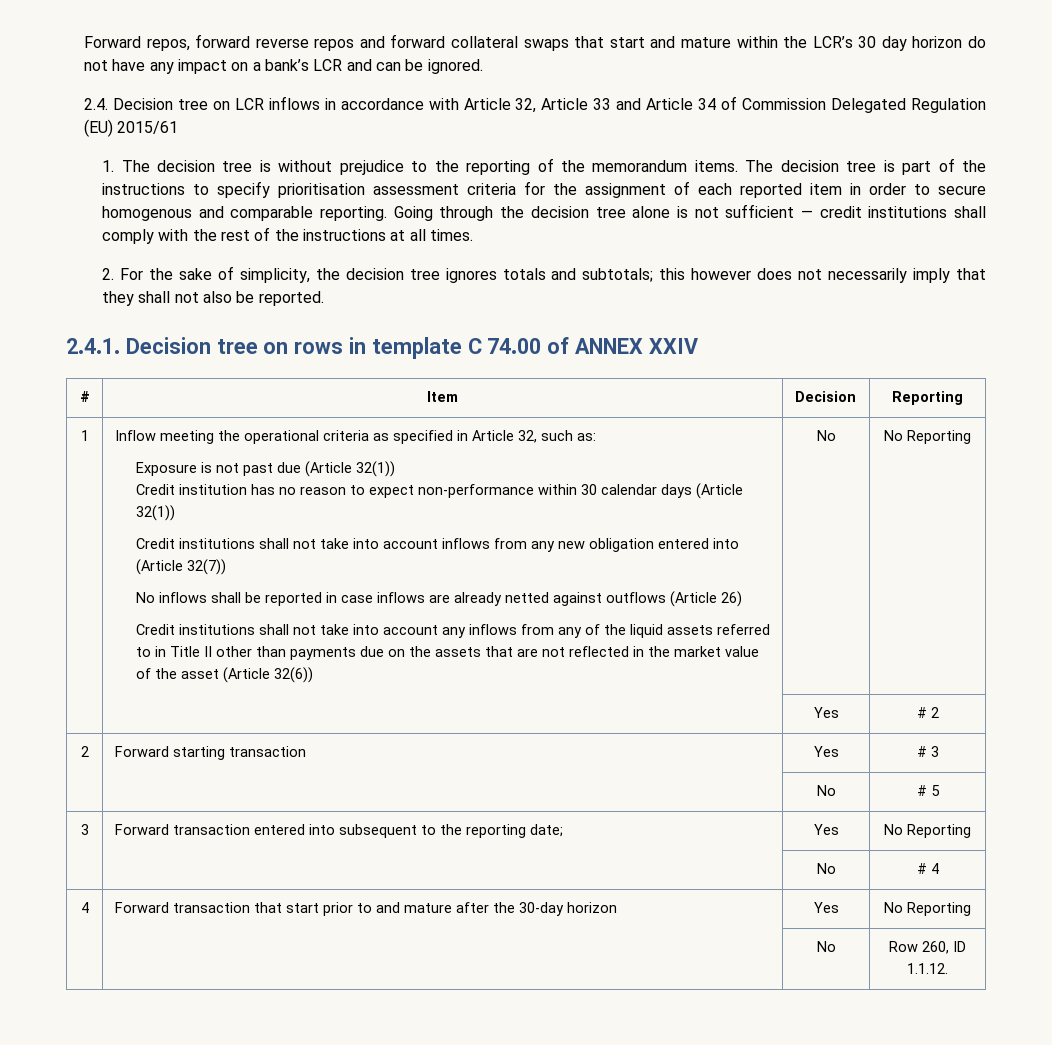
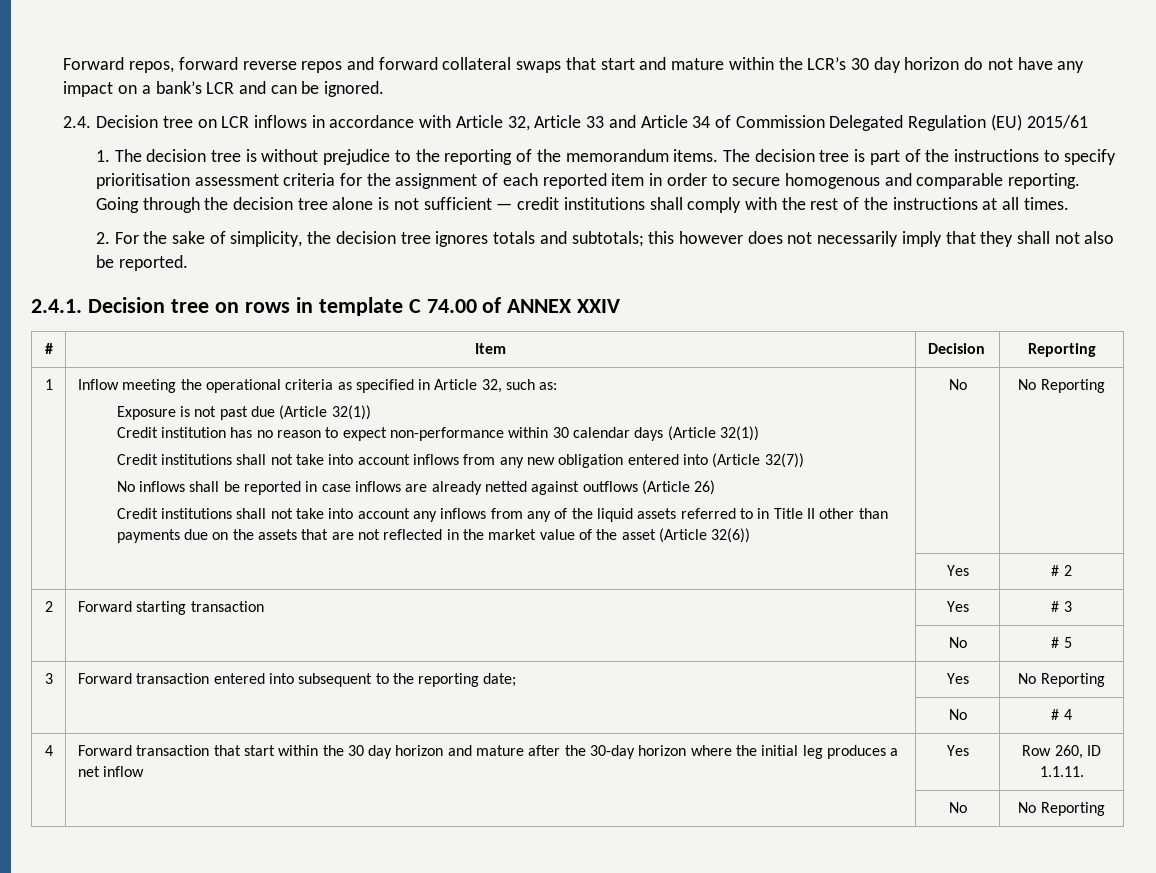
- 4 | Forward transaction that start prior to and mature after the 30-day horizon | Yes | No Reporting
- | | No | Row 260, ID 1.1.12.
+ 4 | Forward transaction that start within the 30 day horizon and mature after the 30-day horizon where the initial leg produces a net inflow | Yes | Row 260, ID 1.1.11.
+ | | No | No Reporting

